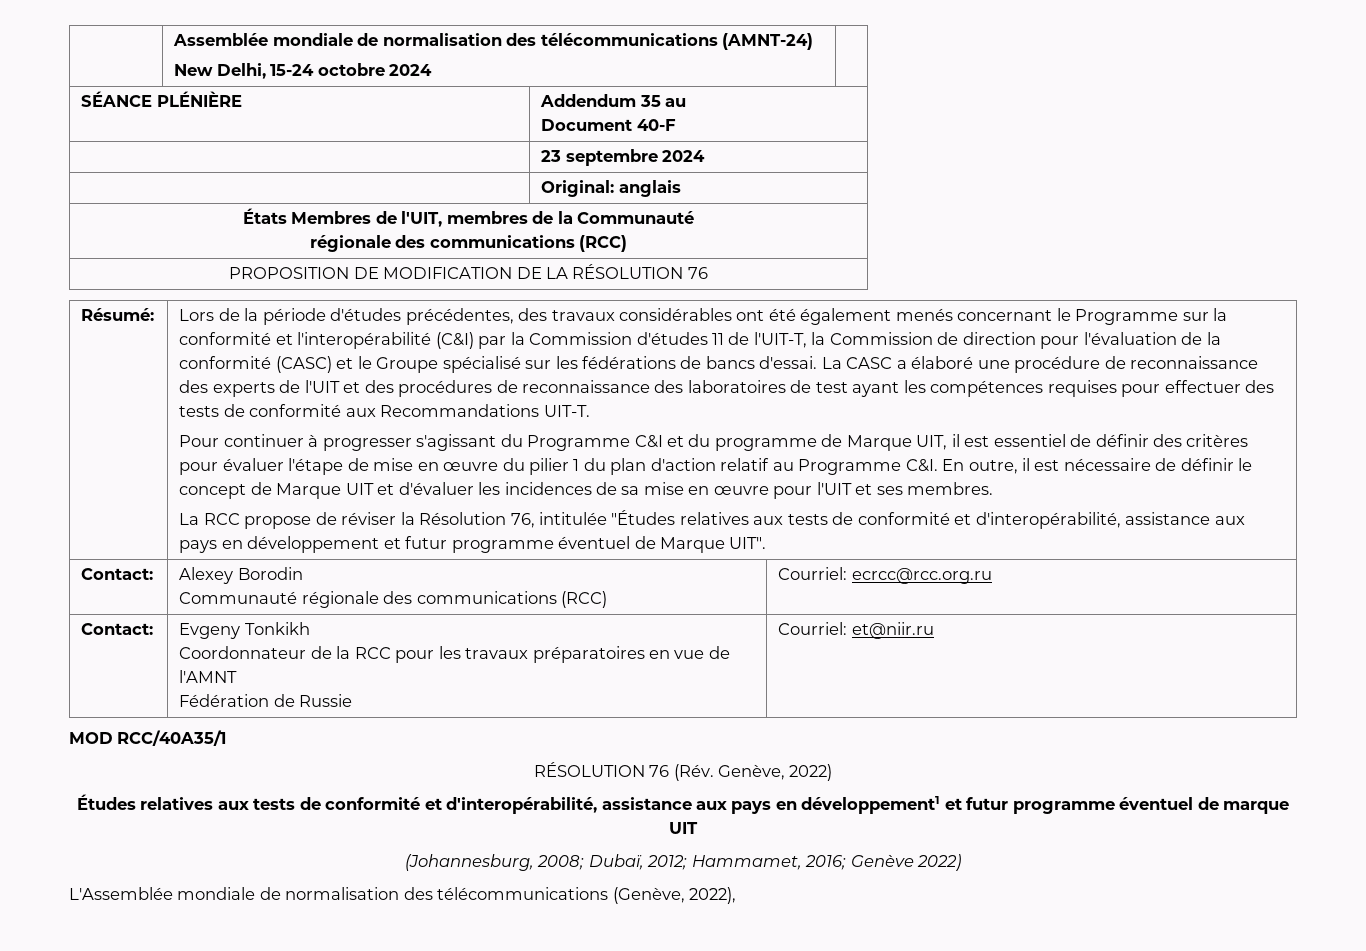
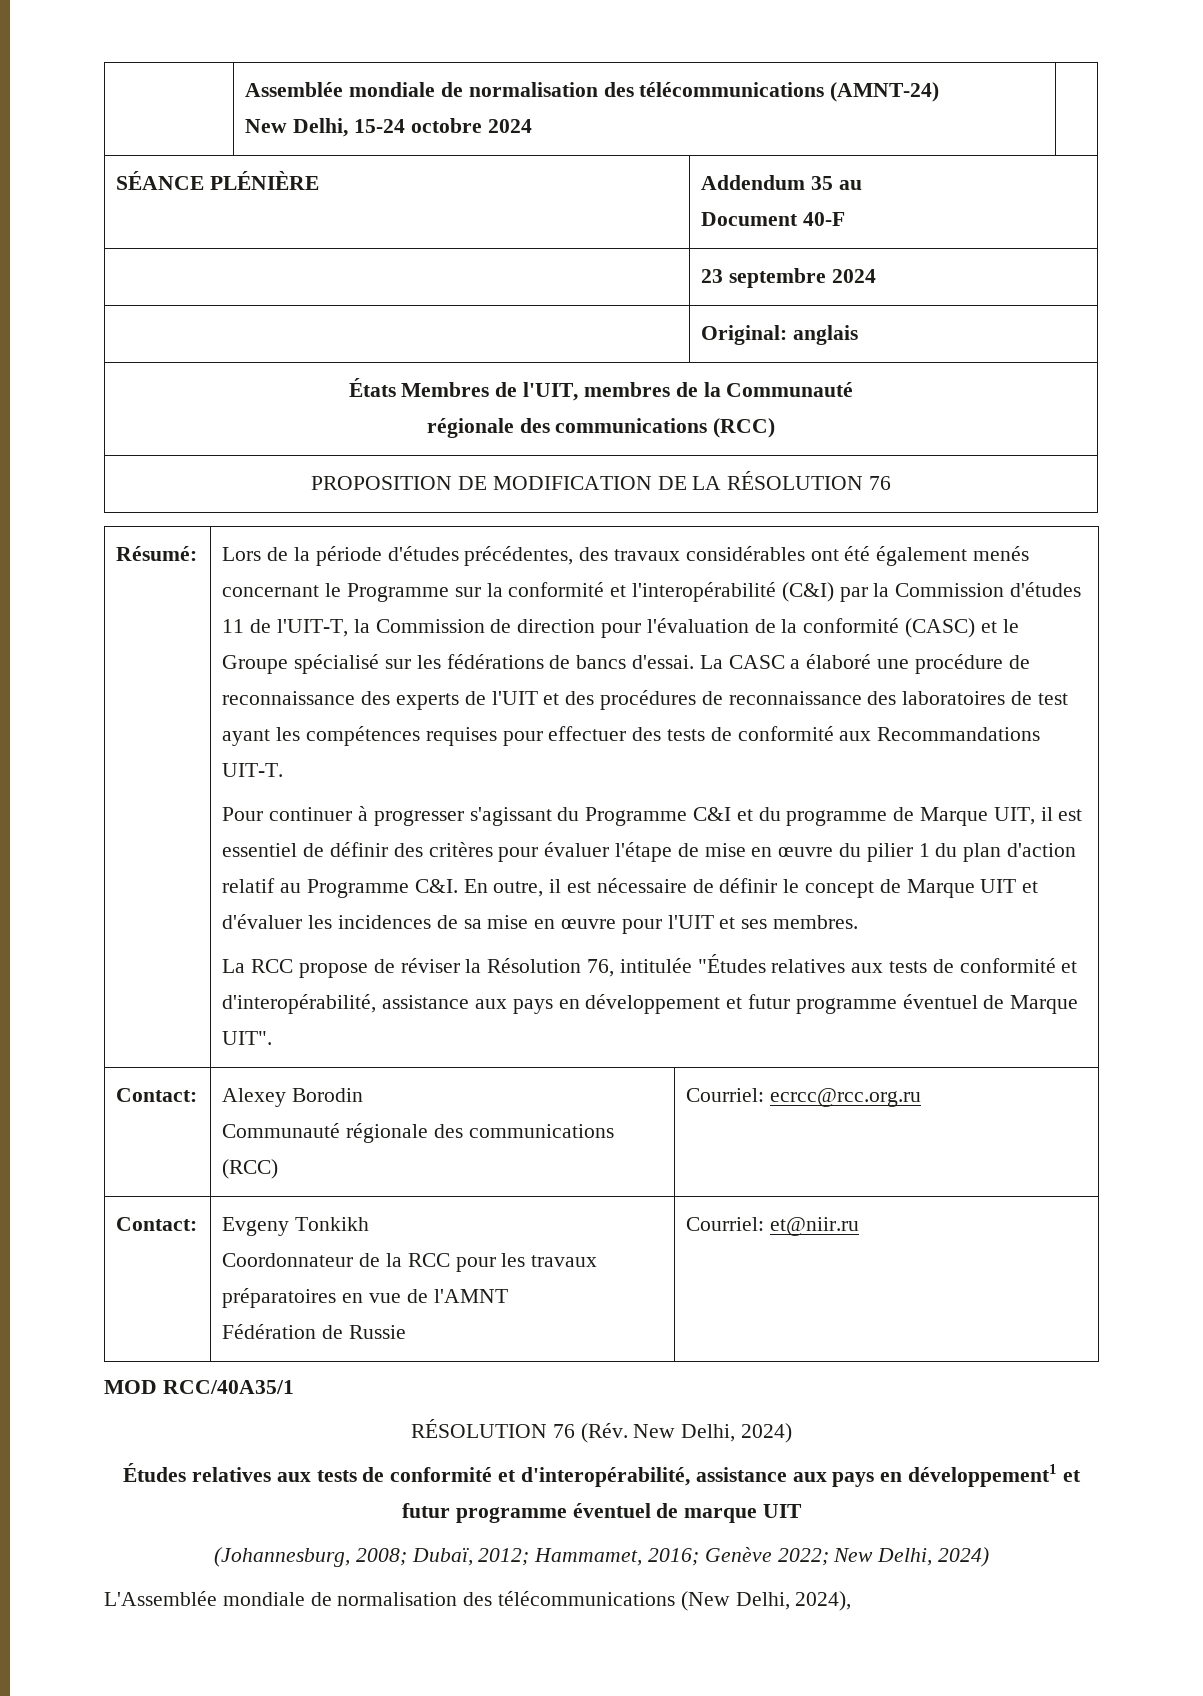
- RÉSOLUTION 76 (Rév. Genève, 2022)
+ RÉSOLUTION 76 (Rév. New Delhi, 2024)
- (Johannesburg, 2008; Dubaï, 2012; Hammamet, 2016; Genève 2022)
+ (Johannesburg, 2008; Dubaï, 2012; Hammamet, 2016; Genève 2022; New Delhi, 2024)
- L'Assemblée mondiale de normalisation des télécommunications (Genève, 2022),
+ L'Assemblée mondiale de normalisation des télécommunications (New Delhi, 2024),

